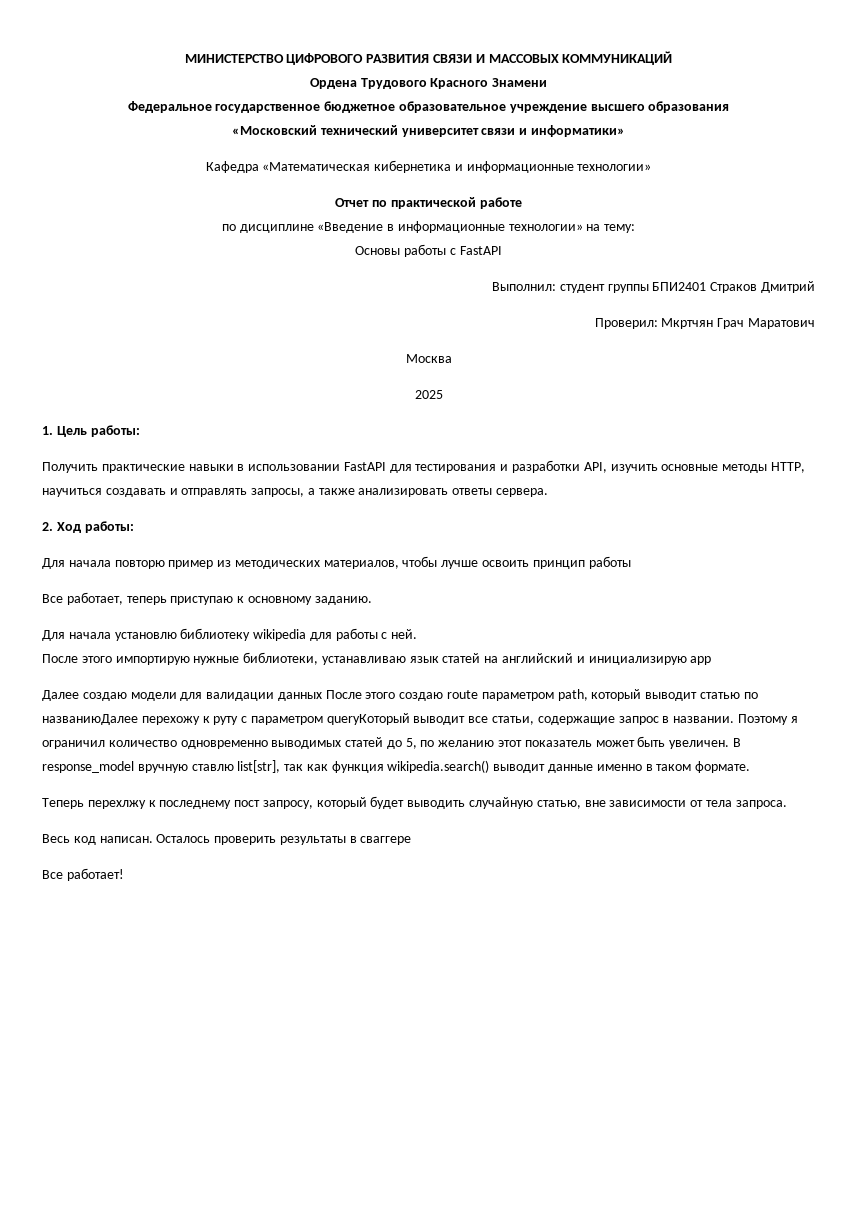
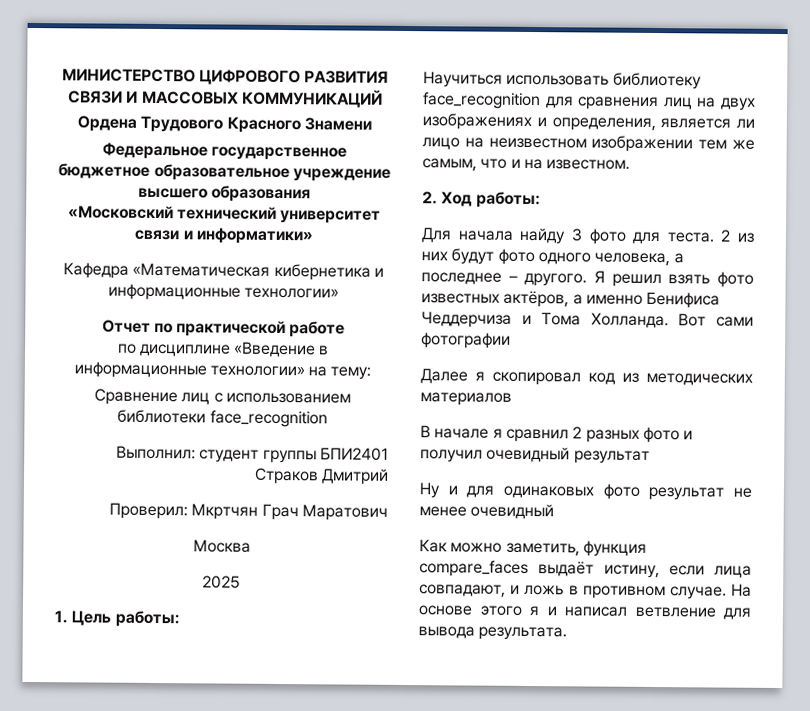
- Основы работы с FastAPI
+ Сравнение лиц с использованием библиотеки face_recognition
- Получить практические навыки в использовании FastAPI для тестирования и разработки API, изучить основные методы HTTP, научиться создавать и отправлять запросы, а также анализировать ответы сервера.
+ Научиться использовать библиотеку face_recognition для сравнения лиц на двух изображениях и определения, является ли лицо на неизвестном изображении тем же самым, что и на известном.
- Для начала повторю пример из методических материалов, чтобы лучше освоить принцип работы
- Все работает, теперь приступаю к основному заданию.
- Для начала установлю библиотеку wikipedia для работы с ней.
- После этого импортирую нужные библиотеки, устанавливаю язык статей на английский и инициализирую app
- Далее создаю модели для валидации данных После этого создаю routе параметром path, который выводит статью по названиюДалее перехожу к руту с параметром queryКоторый выводит все статьи, содержащие запрос в названии. Поэтому я ограничил количество одновременно выводимых статей до 5, по желанию этот показатель может быть увеличен. В response_model вручную ставлю list[str], так как функция wikipedia.search() выводит данные именно в таком формате.
- Теперь перехлжу к последнему пост запросу, который будет выводить случайную статью, вне зависимости от тела запроса.
- Весь код написан. Осталось проверить результаты в сваггере
- Все работает!
+ Для начала найду 3 фото для теста. 2 из них будут фото одного человека, а последнее – другого. Я решил взять фото известных актёров, а именно Бенифиса Чеддерчиза и Тома Холланда. Вот сами фотографии
+ Далее я скопировал код из методических материалов
+ В начале я сравнил 2 разных фото и получил очевидный результат
+ Ну и для одинаковых фото результат не менее очевидный
+ Как можно заметить, функция compare_faces выдаёт истину, если лица совпадают, и ложь в противном случае. На основе этого я и написал ветвление для вывода результата.

